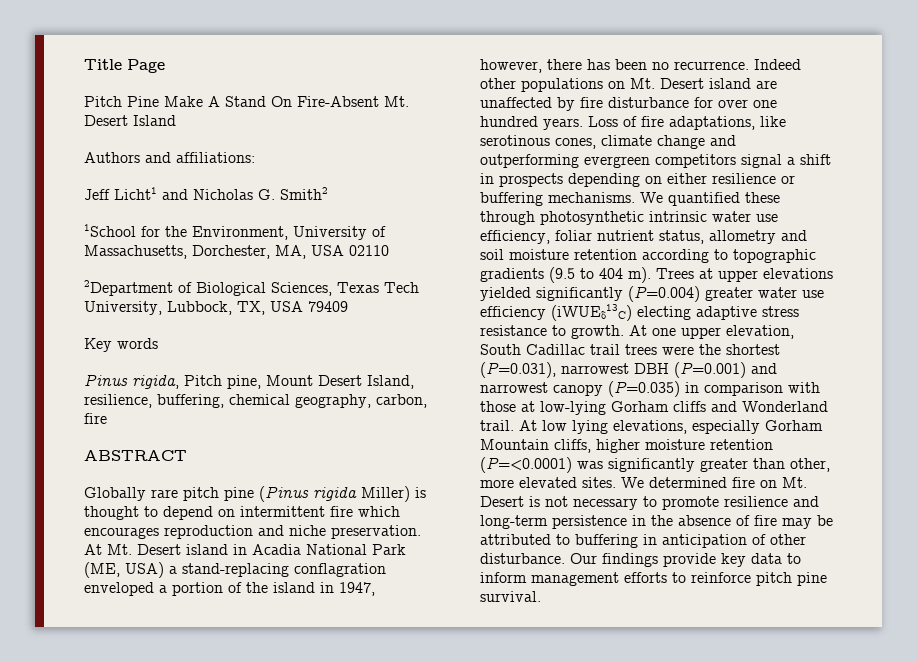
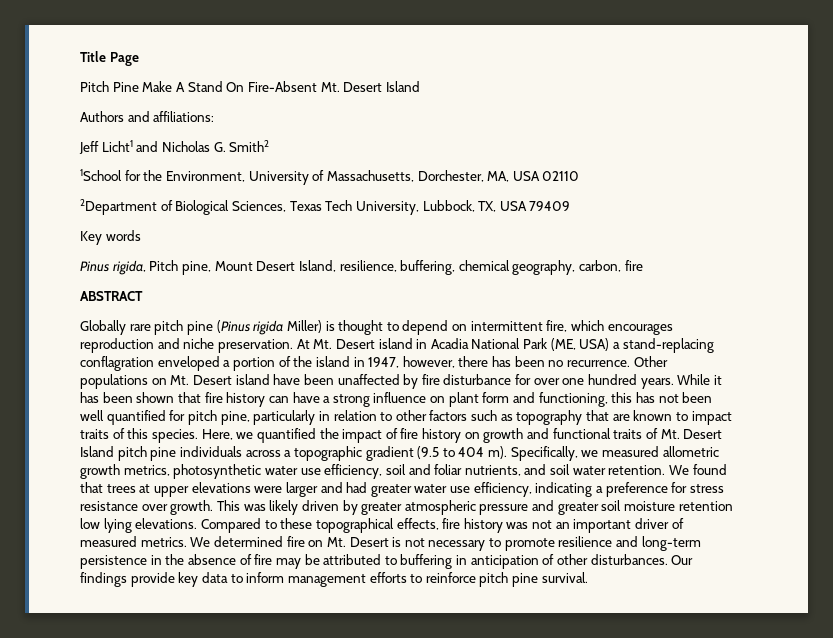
- Globally rare pitch pine (Pinus rigida Miller) is thought to depend on intermittent fire which encourages reproduction and niche preservation.
+ Globally rare pitch pine (Pinus rigida Miller) is thought to depend on intermittent fire, which encourages reproduction and niche preservation.
- Indeed other populations on Mt. Desert island are unaffected by fire disturbance for over one hundred years.
+ Other populations on Mt. Desert island have been unaffected by fire disturbance for over one hundred years.
- Loss of fire adaptations, like serotinous cones, climate change and outperforming evergreen competitors signal a shift in prospects depending on either resilience or buffering mechanisms. We quantified these through photosynthetic intrinsic water use efficiency, foliar nutrient status, allometry and soil moisture retention according to topographic gradients (9.5 to 404 m). Trees at upper elevations yielded significantly (P=0.004) greater water use efficiency (iWUEδ13C) electing adaptive stress resistance to growth. At one upper elevation, South Cadillac trail trees were the shortest (P=0.031), narrowest DBH (P=0.001) and narrowest canopy (P=0.035) in comparison with those at low-lying Gorham cliffs and Wonderland trail. At low lying elevations, especially Gorham Mountain cliffs, higher moisture retention (P=<0.0001) was significantly greater than other, more elevated sites.
+ While it has been shown that fire history can have a strong influence on plant form and functioning, this has not been well quantified for pitch pine, particularly in relation to other factors such as topography that are known to impact traits of this species. Here, we quantified the impact of fire history on growth and functional traits of Mt. Desert Island pitch pine individuals across a topographic gradient (9.5 to 404 m). Specifically, we measured allometric growth metrics, photosynthetic water use efficiency, soil and foliar nutrients, and soil water retention. We found that trees at upper elevations were larger and had greater water use efficiency, indicating a preference for stress resistance over growth. This was likely driven by greater atmospheric pressure and greater soil moisture retention low lying elevations. Compared to these topographical effects, fire history was not an important driver of measured metrics.
- We determined fire on Mt. Desert is not necessary to promote resilience and long-term persistence in the absence of fire may be attributed to buffering in anticipation of other disturbance.
+ We determined fire on Mt. Desert is not necessary to promote resilience and long-term persistence in the absence of fire may be attributed to buffering in anticipation of other disturbances.

